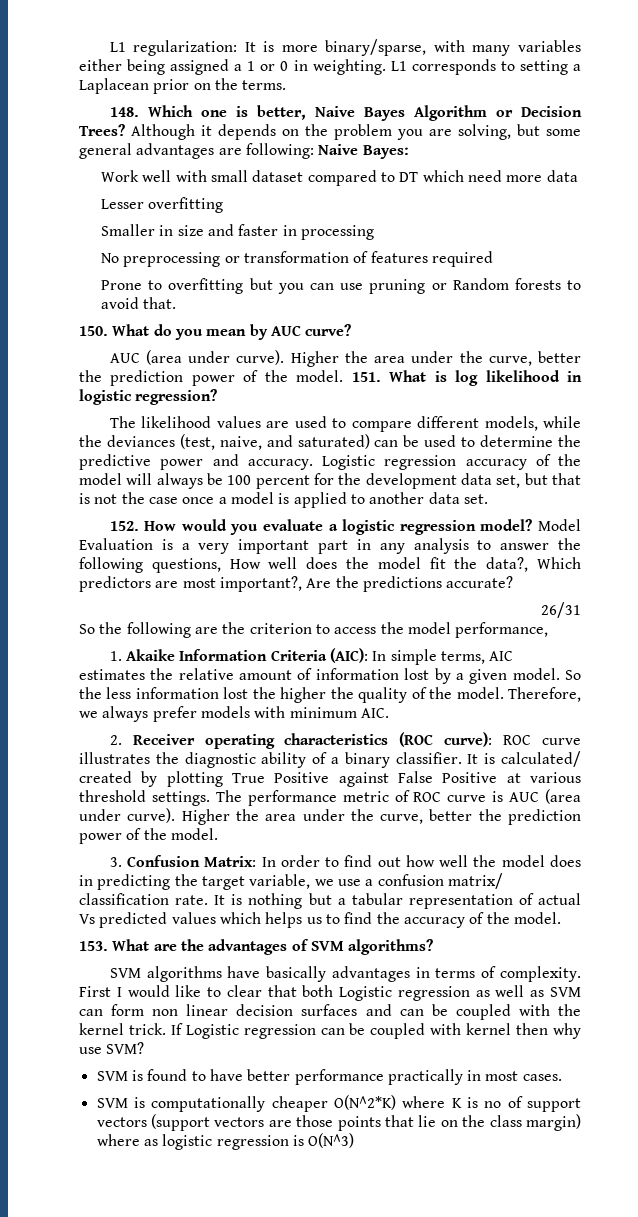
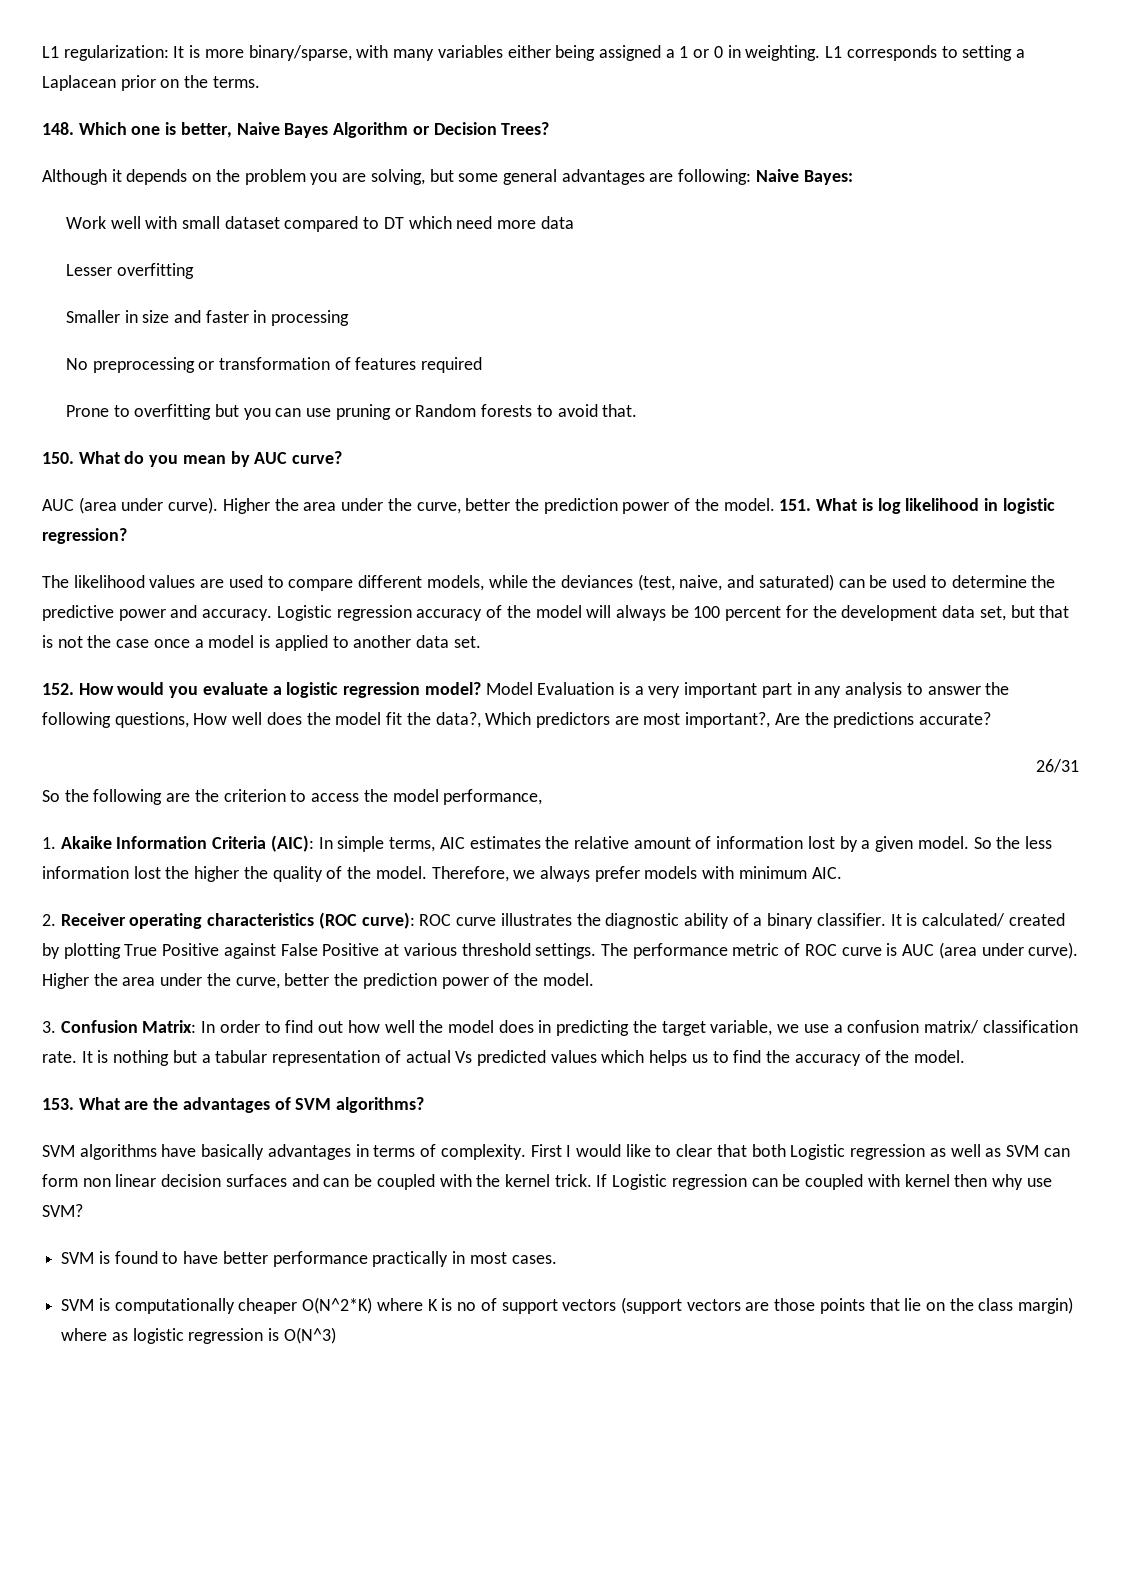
- 148. Which one is better, Naive Bayes Algorithm or Decision Trees? Although it depends on the problem you are solving, but some general advantages are following: Naive Bayes:
+ 148. Which one is better, Naive Bayes Algorithm or Decision Trees?
+ Although it depends on the problem you are solving, but some general advantages are following: Naive Bayes:

